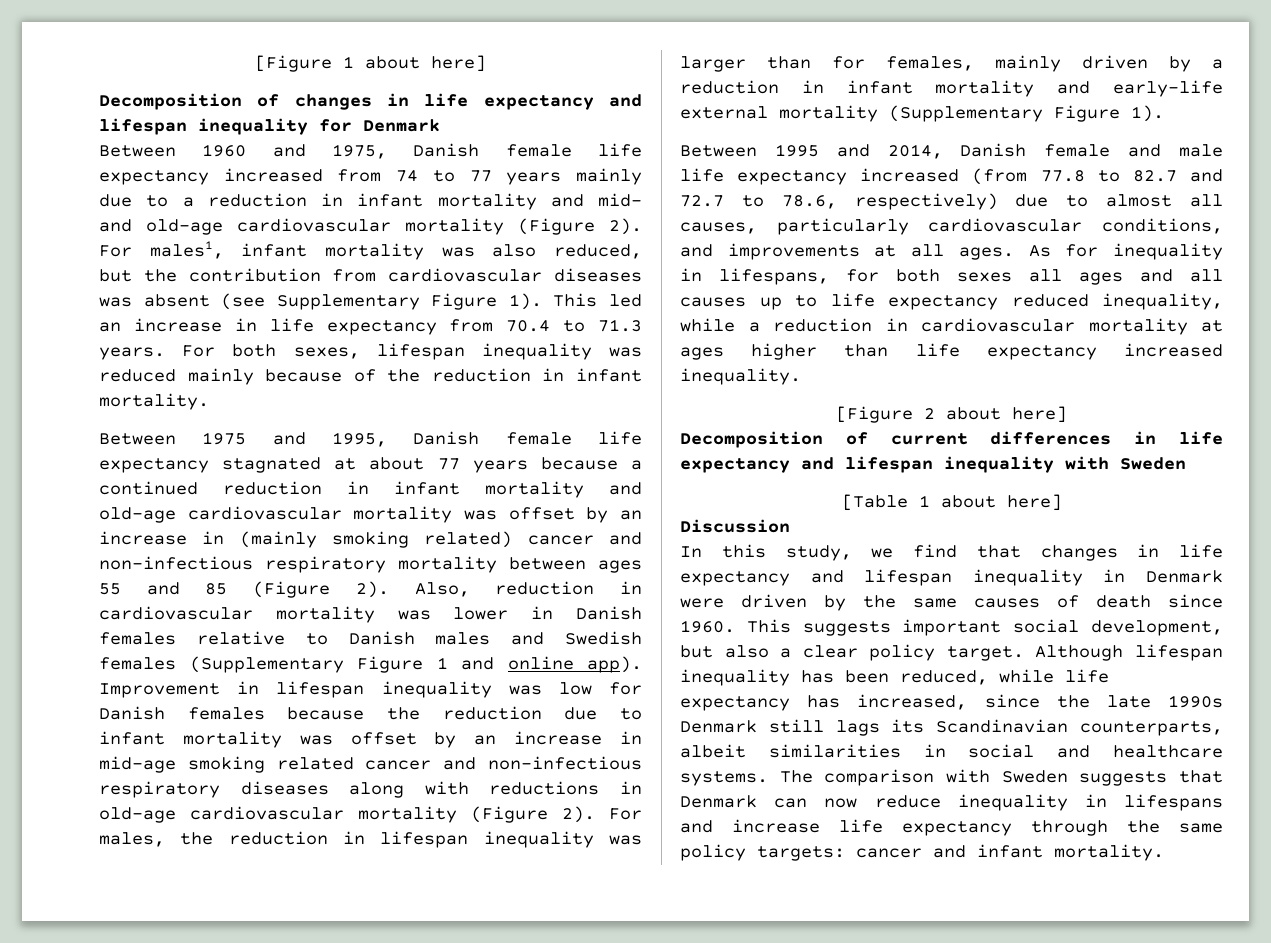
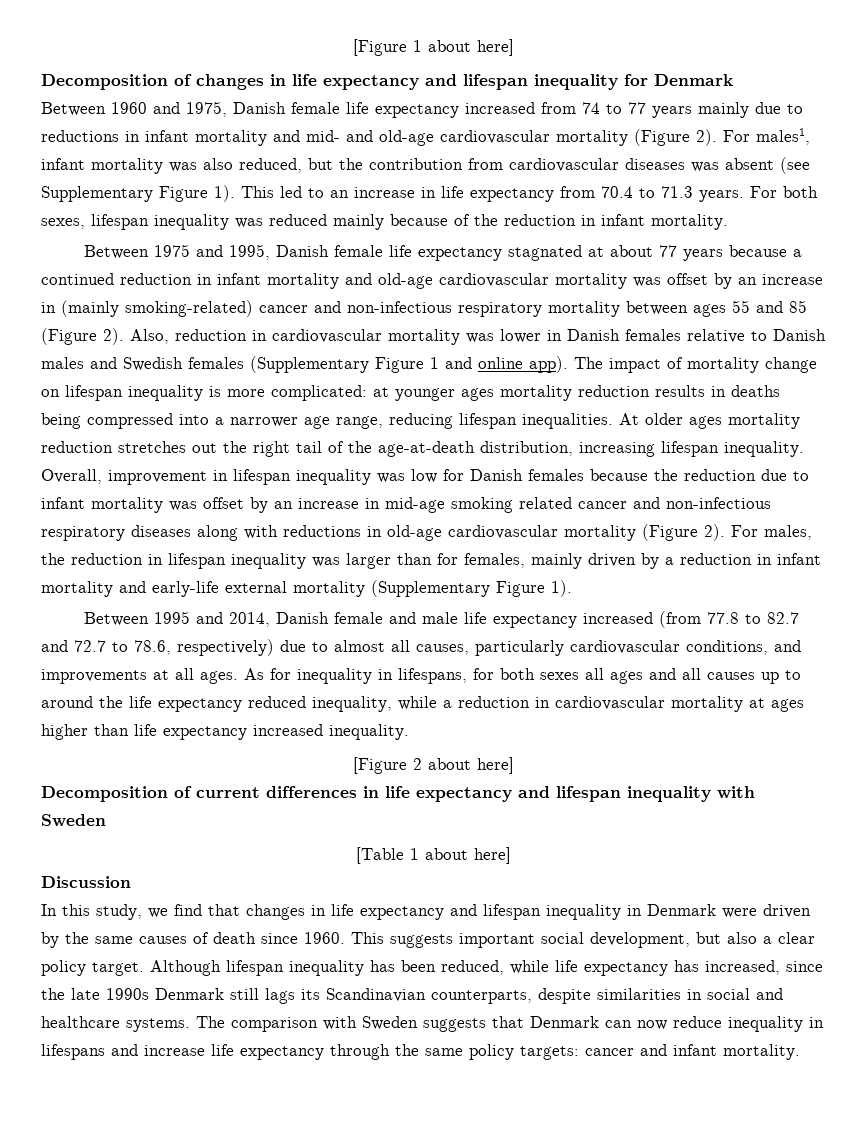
- Between 1960 and 1975, Danish female life expectancy increased from 74 to 77 years mainly due to a reduction in infant mortality and mid- and old-age cardiovascular mortality (Figure 2).
+ Between 1960 and 1975, Danish female life expectancy increased from 74 to 77 years mainly due to reductions in infant mortality and mid- and old-age cardiovascular mortality (Figure 2).
- This led an increase in life expectancy from 70.4 to 71.3 years.
+ This led to an increase in life expectancy from 70.4 to 71.3 years.
- Between 1975 and 1995, Danish female life expectancy stagnated at about 77 years because a continued reduction in infant mortality and old-age cardiovascular mortality was offset by an increase in (mainly smoking related) cancer and non-infectious respiratory mortality between ages 55 and 85 (Figure 2).
+ Between 1975 and 1995, Danish female life expectancy stagnated at about 77 years because a continued reduction in infant mortality and old-age cardiovascular mortality was offset by an increase in (mainly smoking-related) cancer and non-infectious respiratory mortality between ages 55 and 85 (Figure 2).
- Improvement in lifespan inequality was low for Danish females because the reduction due to infant mortality was offset by an increase in mid-age smoking related cancer and non-infectious respiratory diseases along with reductions in old-age cardiovascular mortality (Figure 2).
+ The impact of mortality change on lifespan inequality is more complicated: at younger ages mortality reduction results in deaths being compressed into a narrower age range, reducing lifespan inequalities. At older ages mortality reduction stretches out the right tail of the age-at-death distribution, increasing lifespan inequality. Overall, improvement in lifespan inequality was low for Danish females because the reduction due to infant mortality was offset by an increase in mid-age smoking related cancer and non-infectious respiratory diseases along with reductions in old-age cardiovascular mortality (Figure 2).
- As for inequality in lifespans, for both sexes all ages and all causes up to life expectancy reduced inequality, while a reduction in cardiovascular mortality at ages higher than life expectancy increased inequality.
+ As for inequality in lifespans, for both sexes all ages and all causes up to around the life expectancy reduced inequality, while a reduction in cardiovascular mortality at ages higher than life expectancy increased inequality.
- Although lifespan inequality has been reduced, while life expectancy has increased, since the late 1990s Denmark still lags its Scandinavian counterparts, albeit similarities in social and healthcare systems.
+ Although lifespan inequality has been reduced, while life expectancy has increased, since the late 1990s Denmark still lags its Scandinavian counterparts, despite similarities in social and healthcare systems.

